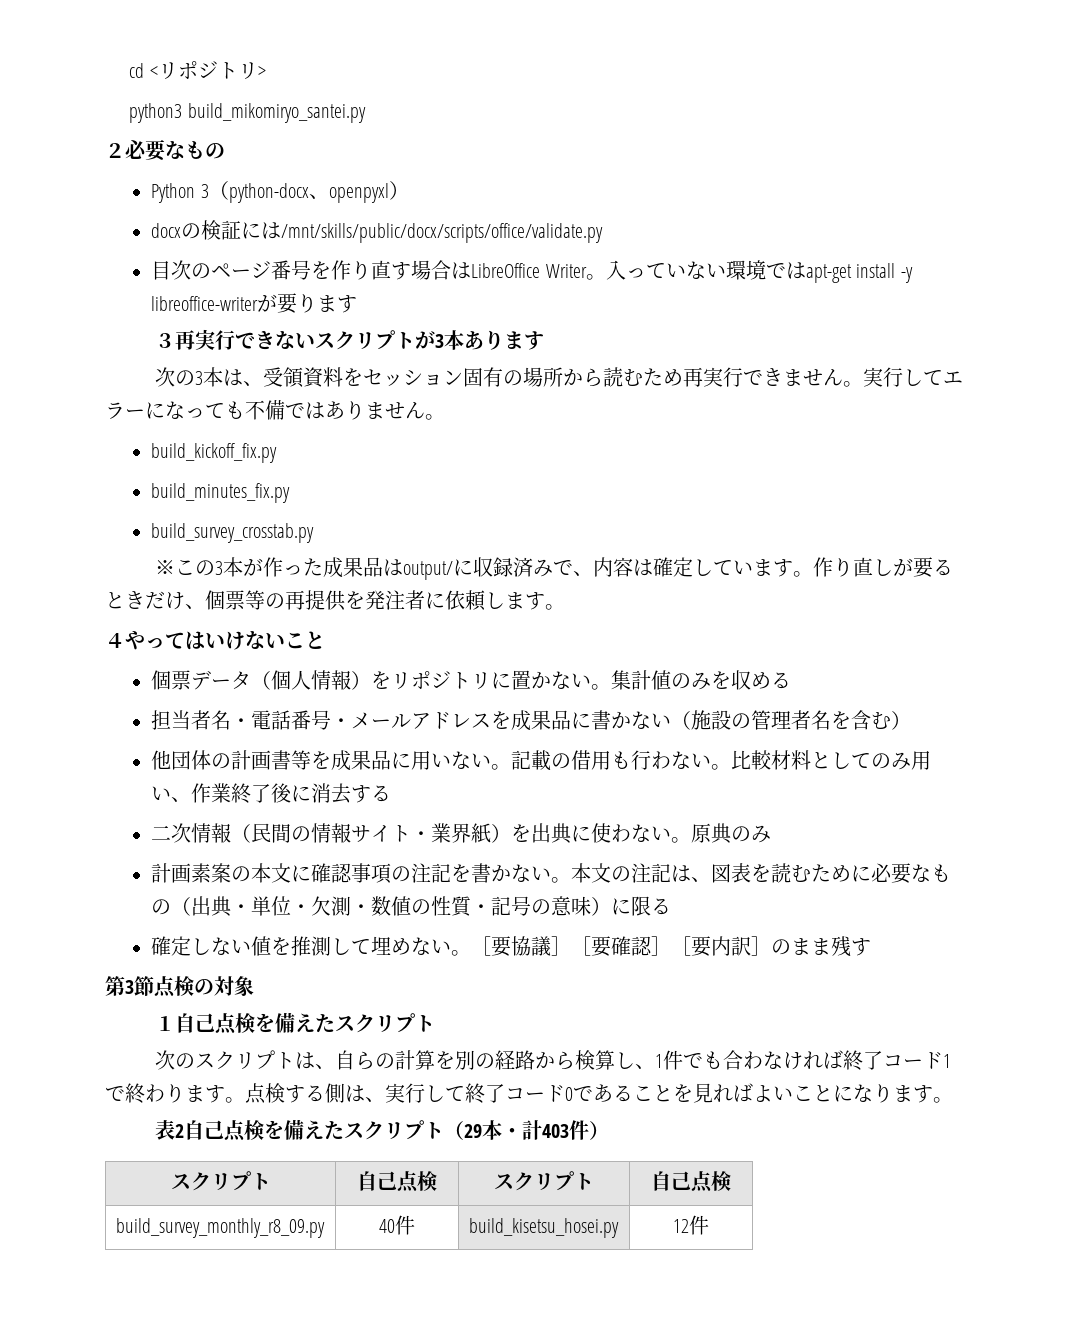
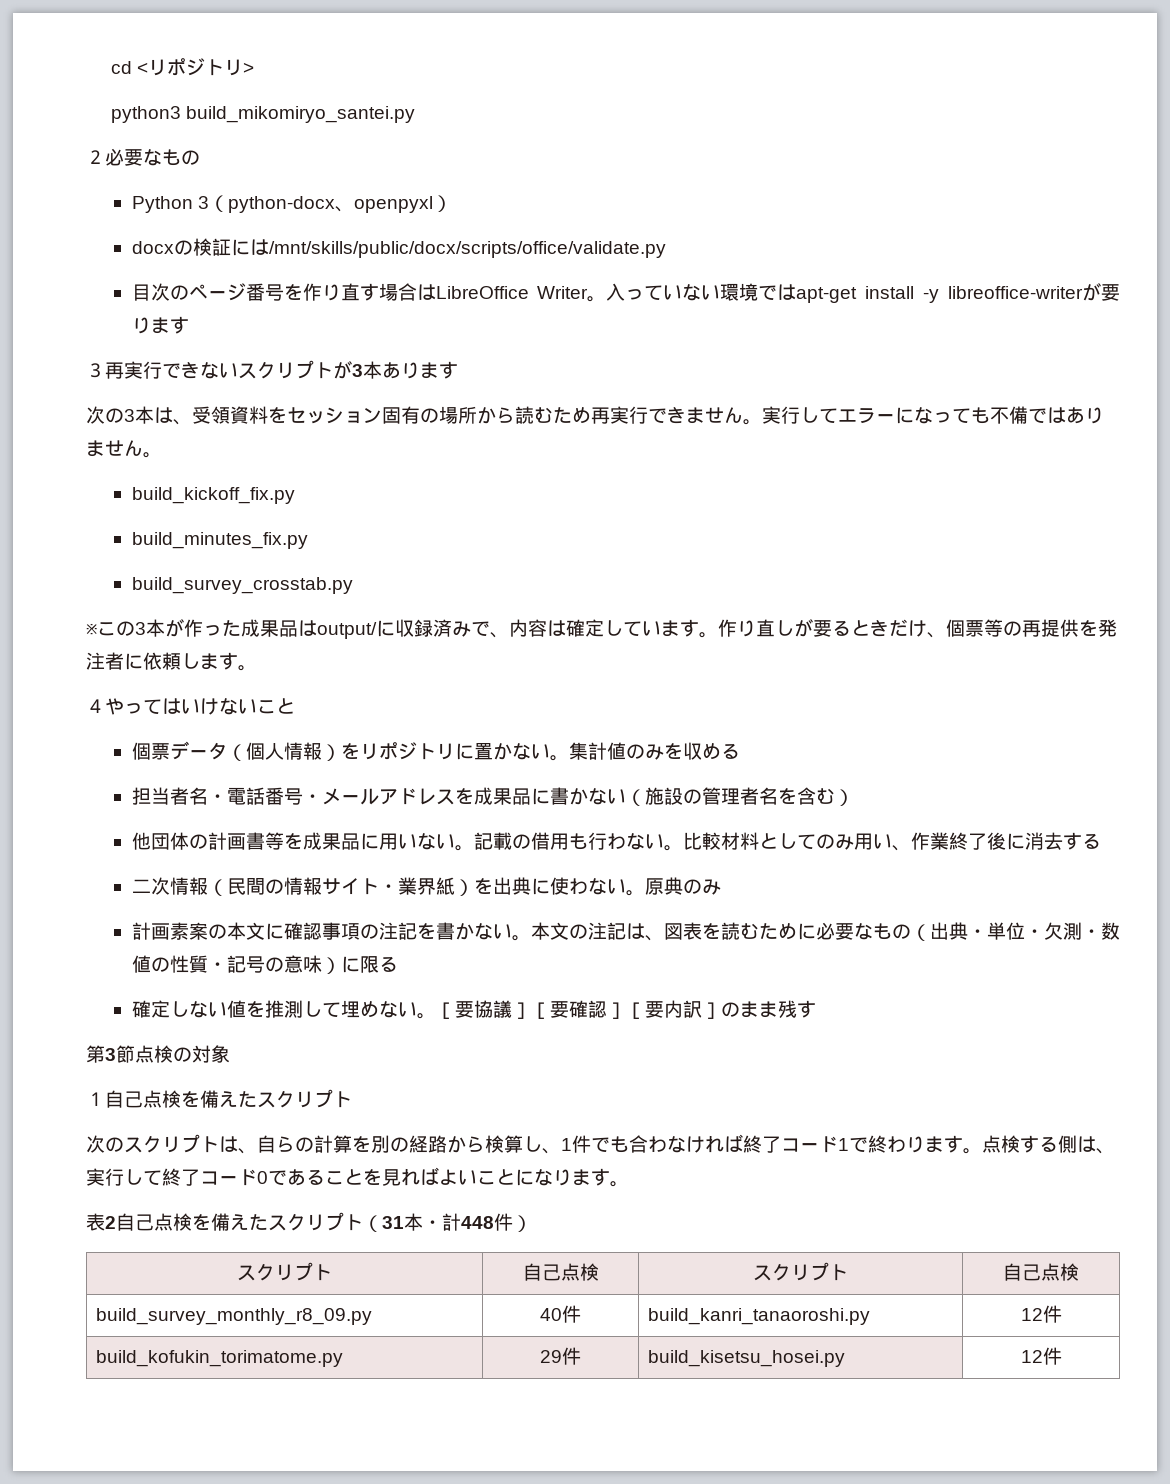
- 表2自己点検を備えたスクリプト（29本・計403件）
+ 表2自己点検を備えたスクリプト（31本・計448件）
- build_survey_monthly_r8_09.py | 40件 | build_kisetsu_hosei.py | 12件
+ build_survey_monthly_r8_09.py | 40件 | build_kanri_tanaoroshi.py | 12件
+ build_kofukin_torimatome.py | 29件 | build_kisetsu_hosei.py | 12件

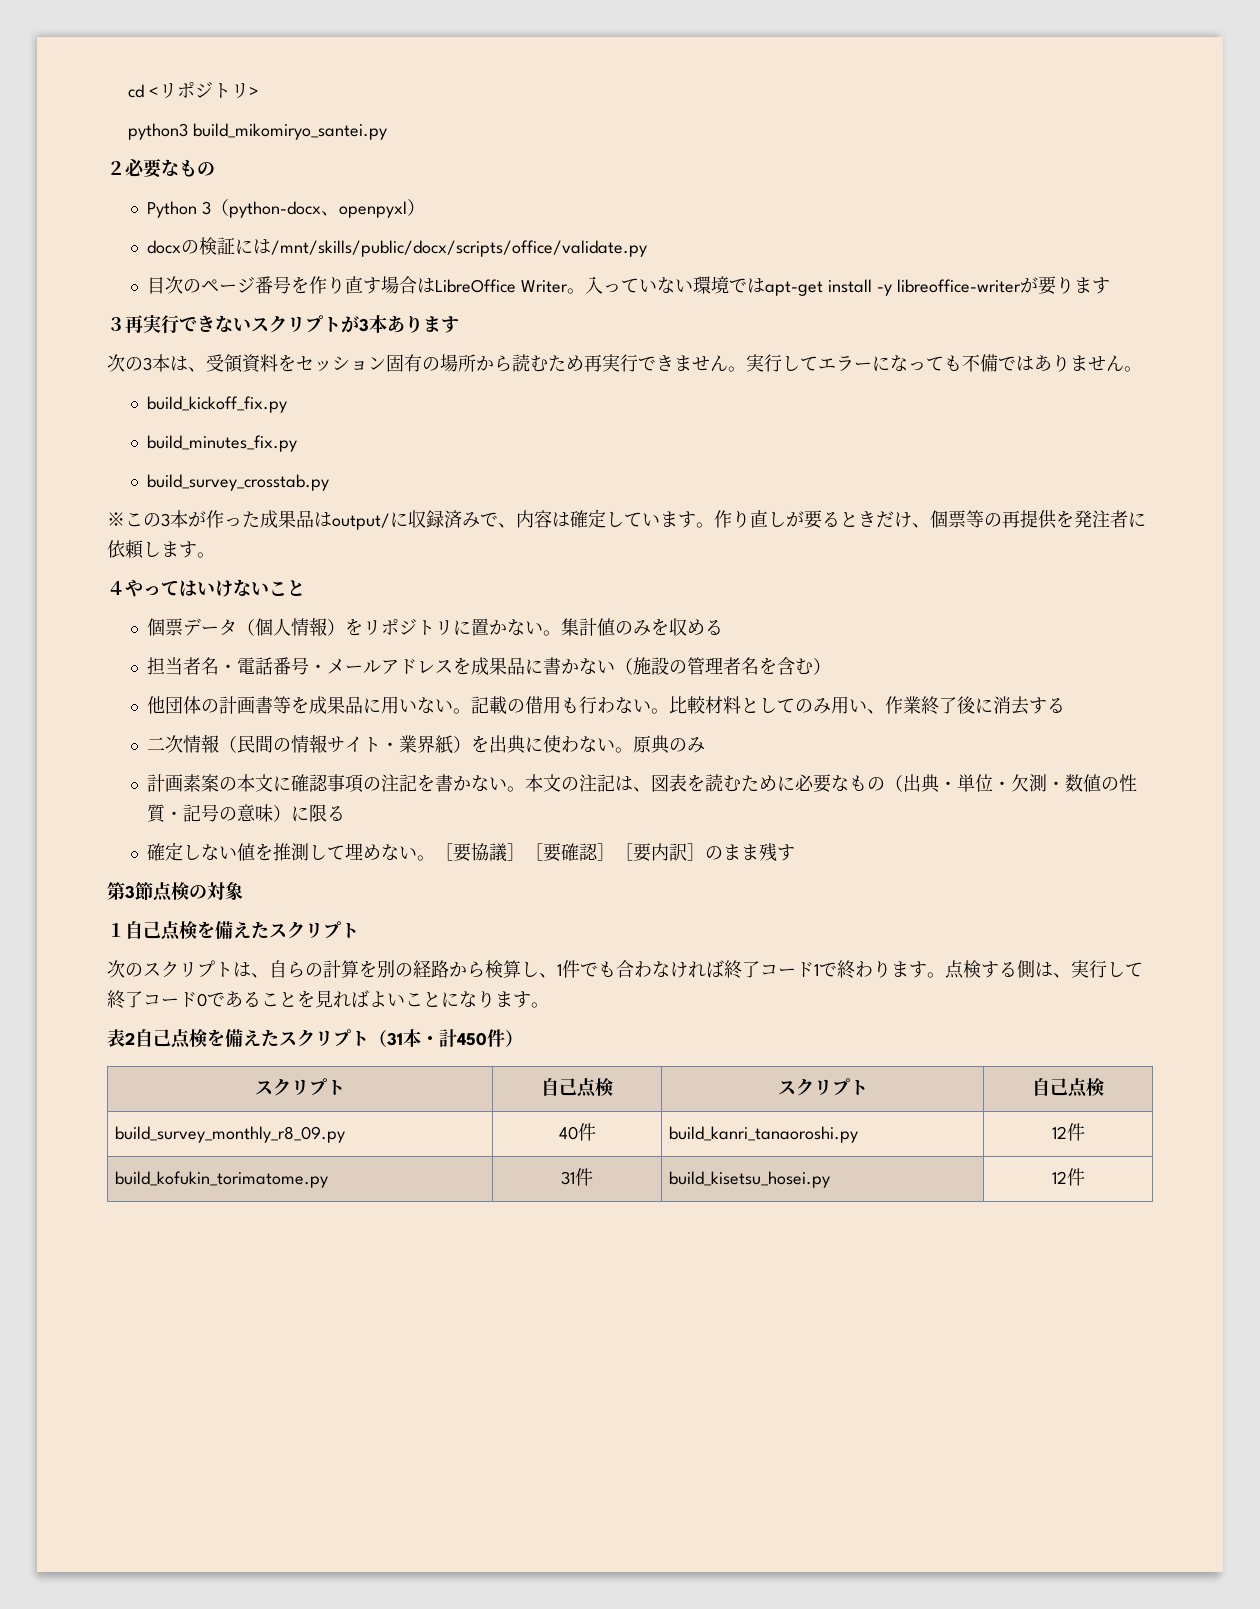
- 表2自己点検を備えたスクリプト（31本・計448件）
+ 表2自己点検を備えたスクリプト（31本・計450件）
- build_kofukin_torimatome.py | 29件 | build_kisetsu_hosei.py | 12件
+ build_kofukin_torimatome.py | 31件 | build_kisetsu_hosei.py | 12件

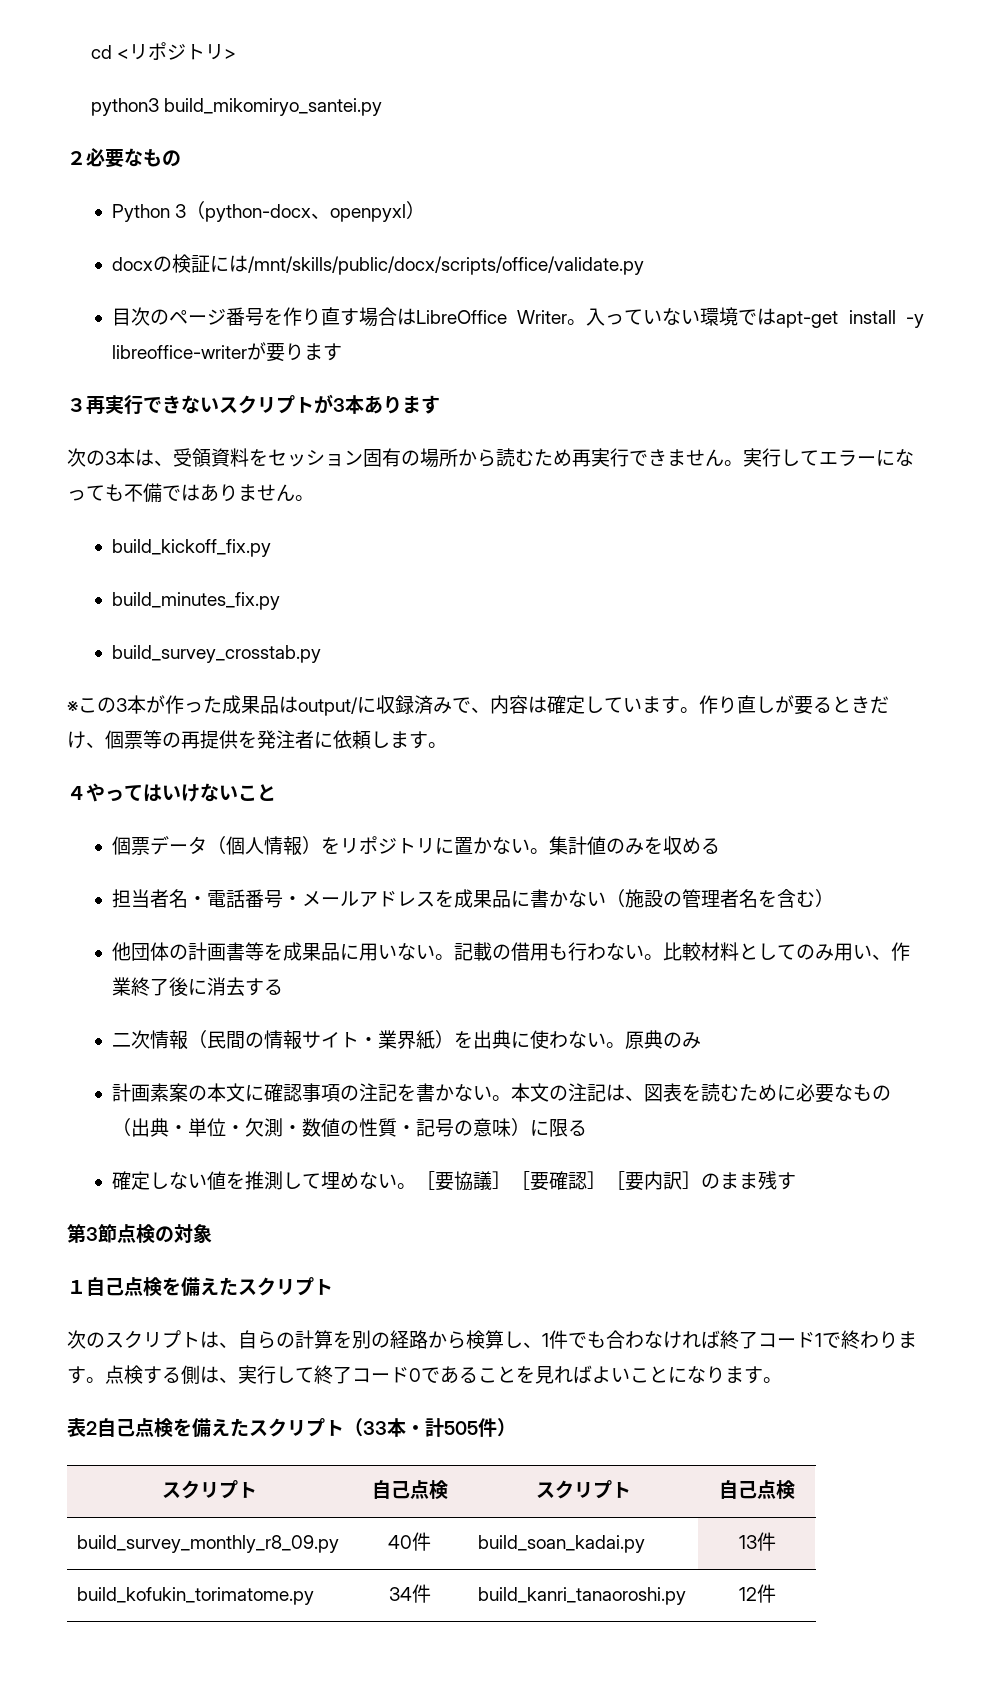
- 表2自己点検を備えたスクリプト（31本・計450件）
+ 表2自己点検を備えたスクリプト（33本・計505件）
- build_survey_monthly_r8_09.py | 40件 | build_kanri_tanaoroshi.py | 12件
- build_kofukin_torimatome.py | 31件 | build_kisetsu_hosei.py | 12件
+ build_survey_monthly_r8_09.py | 40件 | build_soan_kadai.py | 13件
+ build_kofukin_torimatome.py | 34件 | build_kanri_tanaoroshi.py | 12件

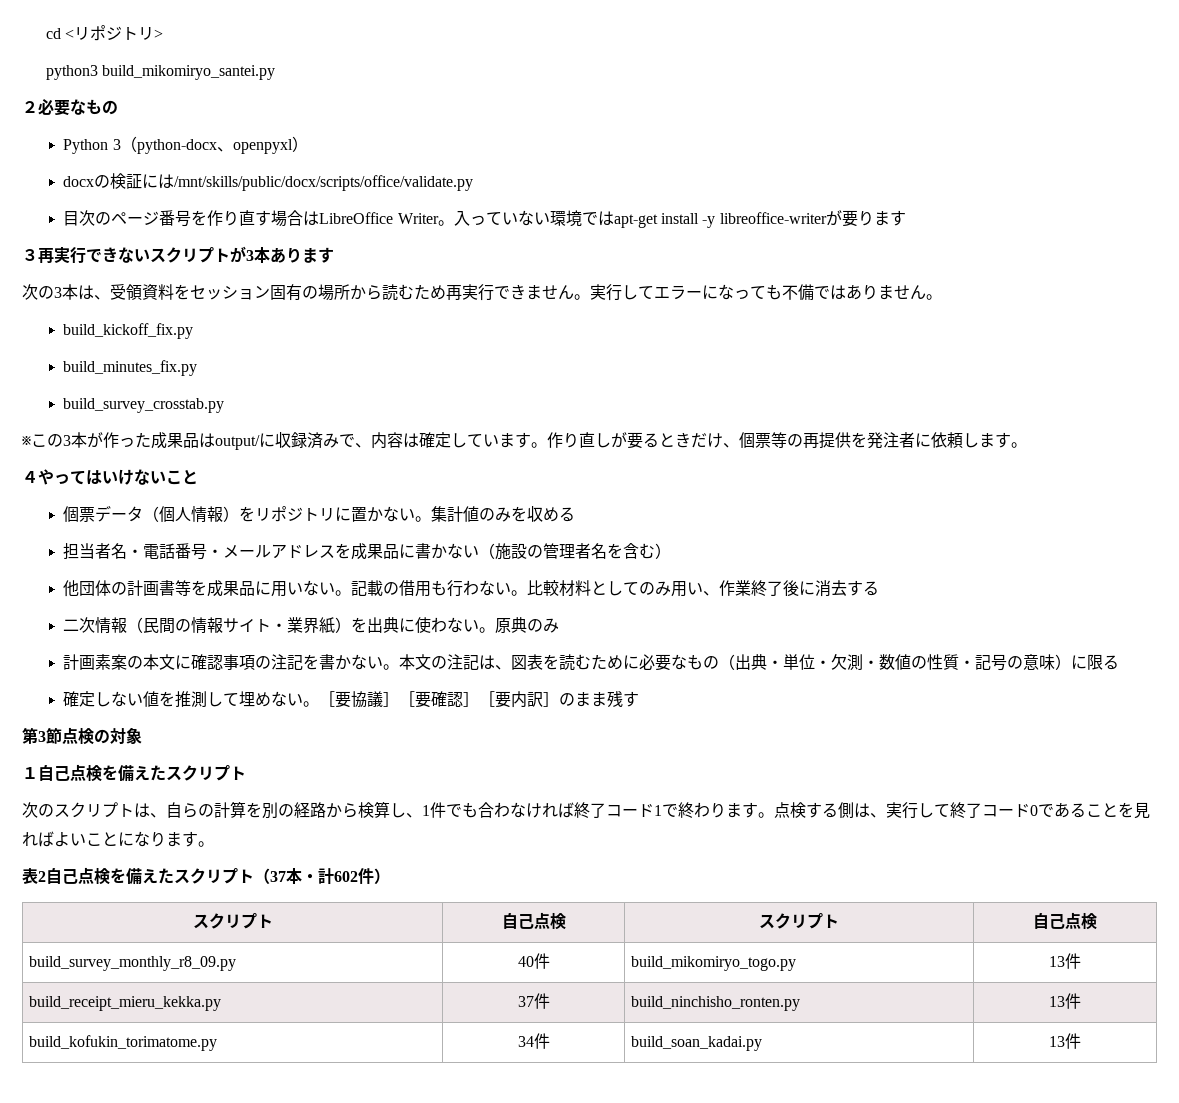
- 表2自己点検を備えたスクリプト（33本・計505件）
+ 表2自己点検を備えたスクリプト（37本・計602件）
- build_survey_monthly_r8_09.py | 40件 | build_soan_kadai.py | 13件
+ build_survey_monthly_r8_09.py | 40件 | build_mikomiryo_togo.py | 13件
+ build_receipt_mieru_kekka.py | 37件 | build_ninchisho_ronten.py | 13件
- build_kofukin_torimatome.py | 34件 | build_kanri_tanaoroshi.py | 12件
+ build_kofukin_torimatome.py | 34件 | build_soan_kadai.py | 13件

